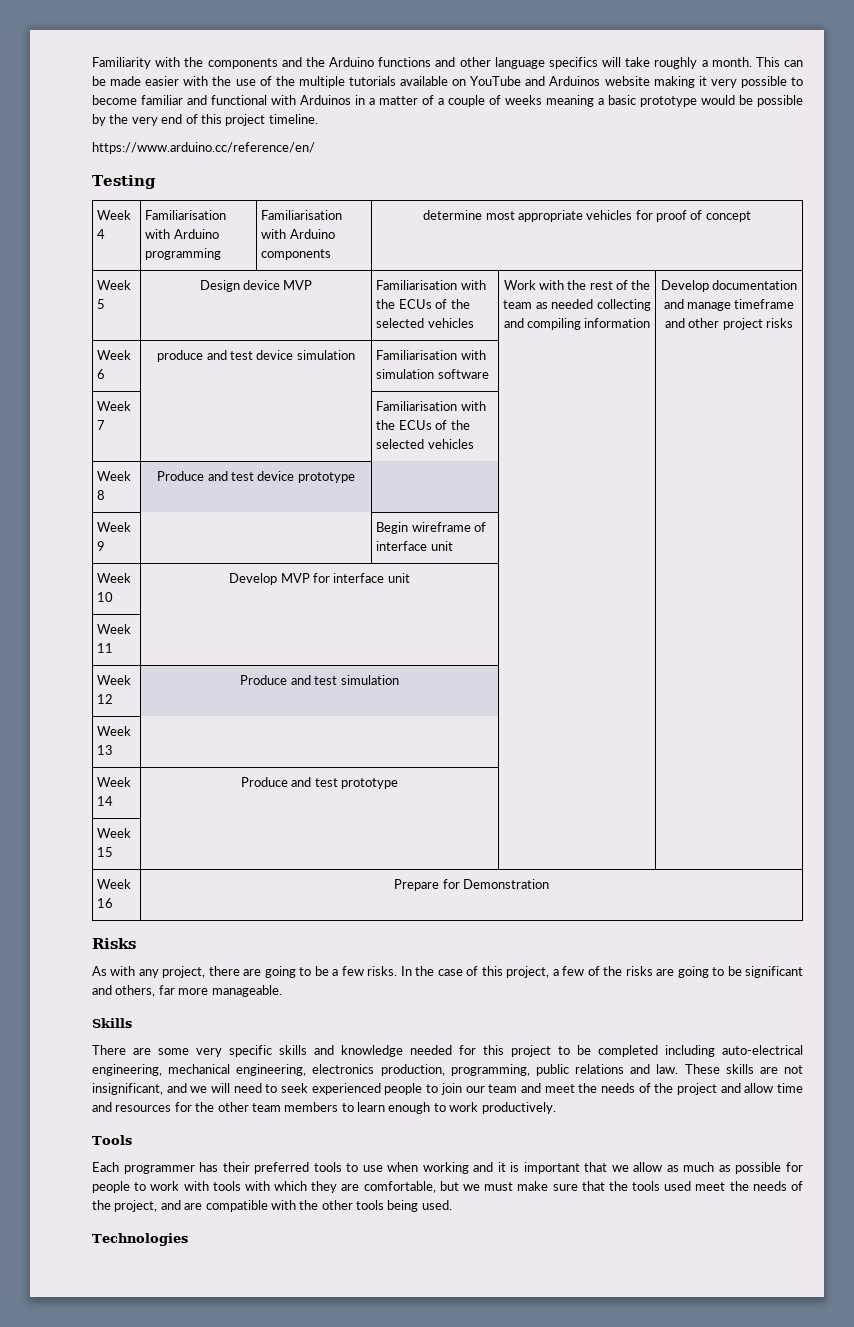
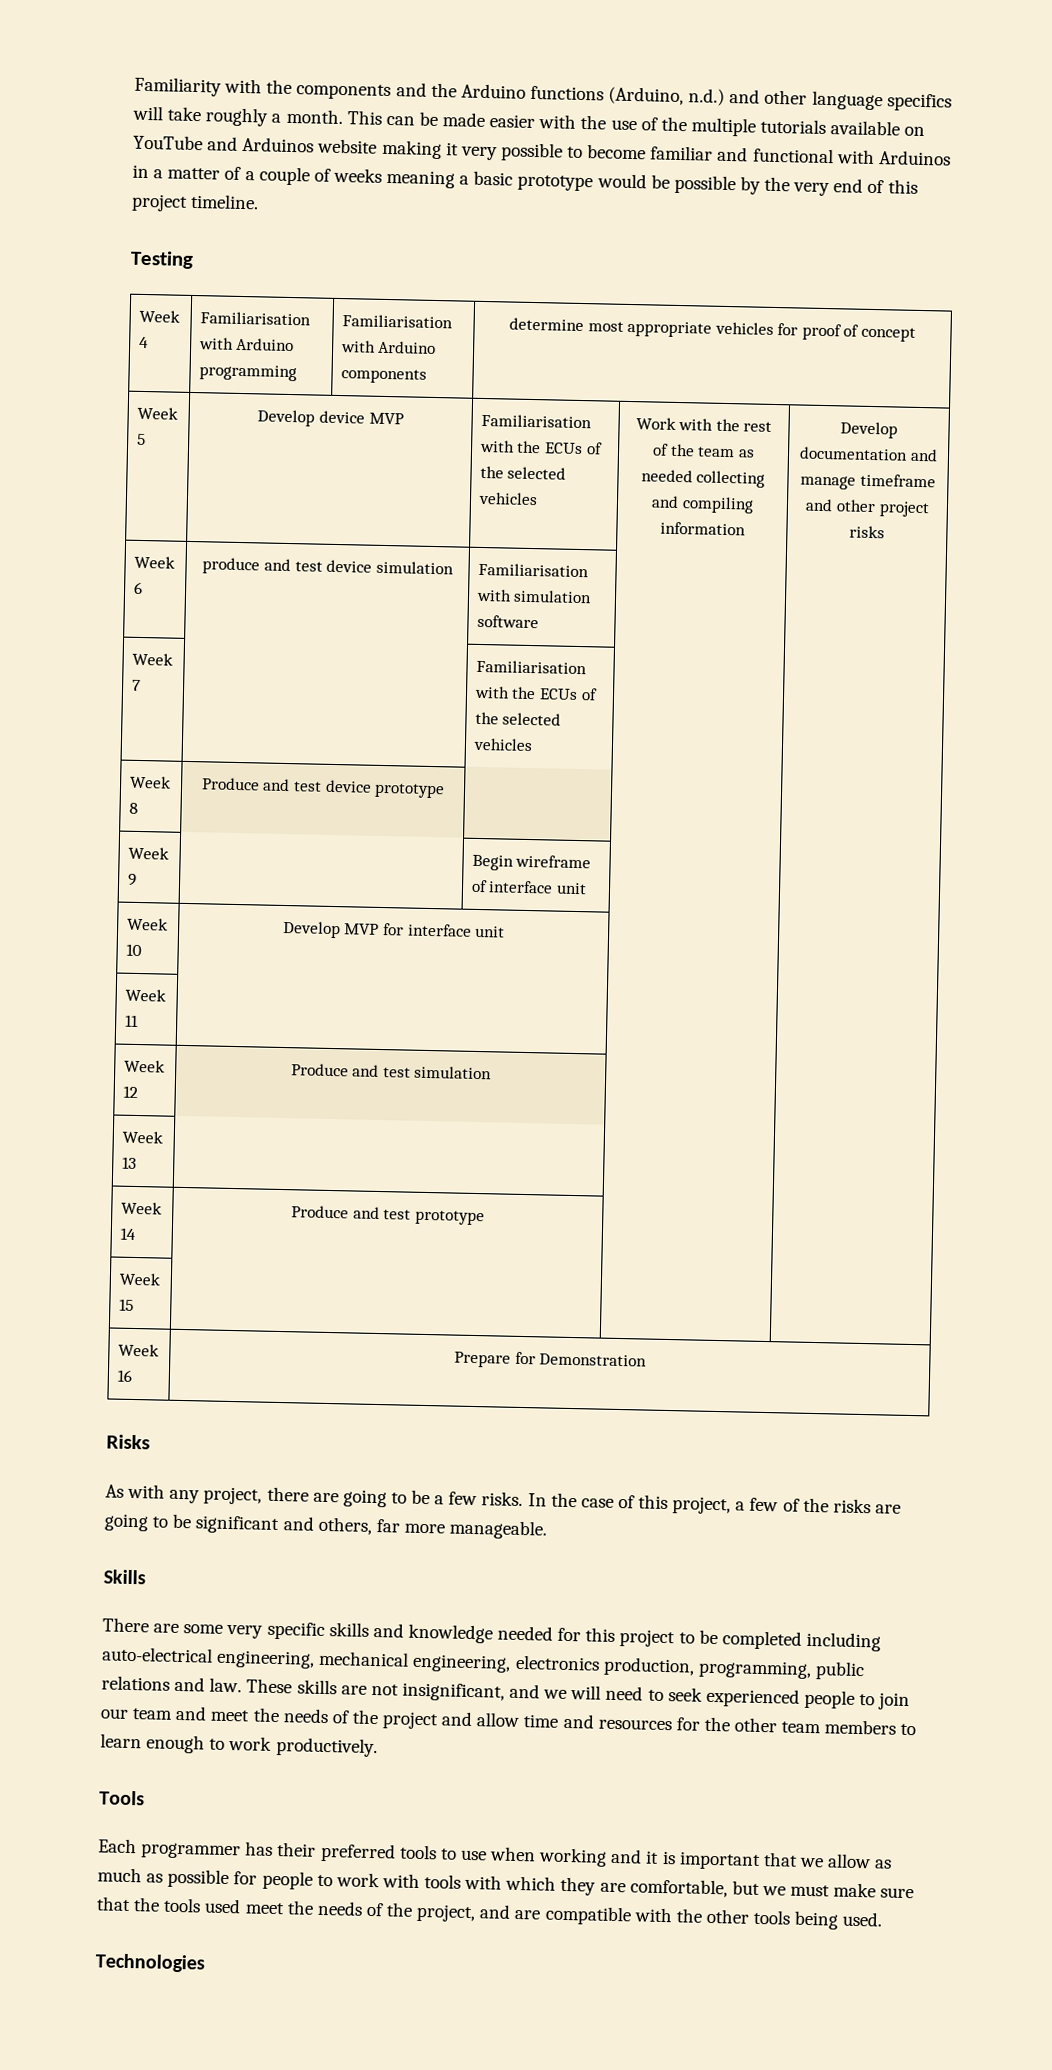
- Familiarity with the components and the Arduino functions and other language specifics will take roughly a month.
+ Familiarity with the components and the Arduino functions (Arduino, n.d.) and other language specifics will take roughly a month.
- https://www.arduino.cc/reference/en/
- Week 5 | Design device MVP | Familiarisation with the ECUs of the selected vehicles | Work with the rest of the team as needed collecting and compiling information | Develop documentation and manage timeframe and other project risks
+ Week 5 | Develop device MVP | Familiarisation with the ECUs of the selected vehicles | Work with the rest of the team as needed collecting and compiling information | Develop documentation and manage timeframe and other project risks

